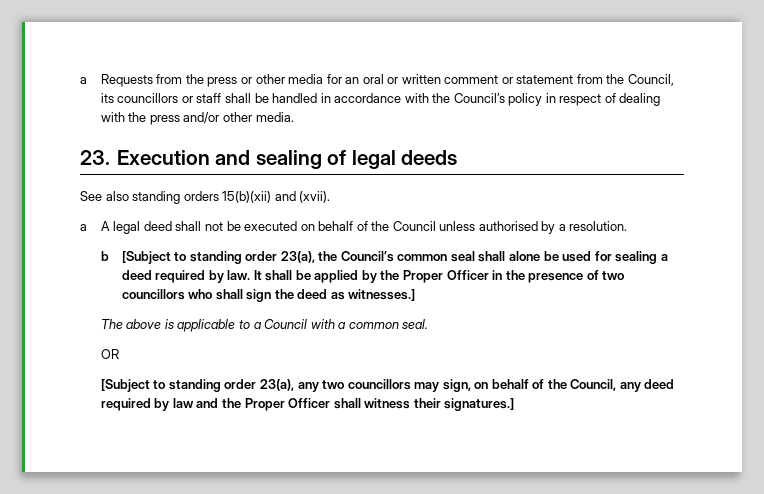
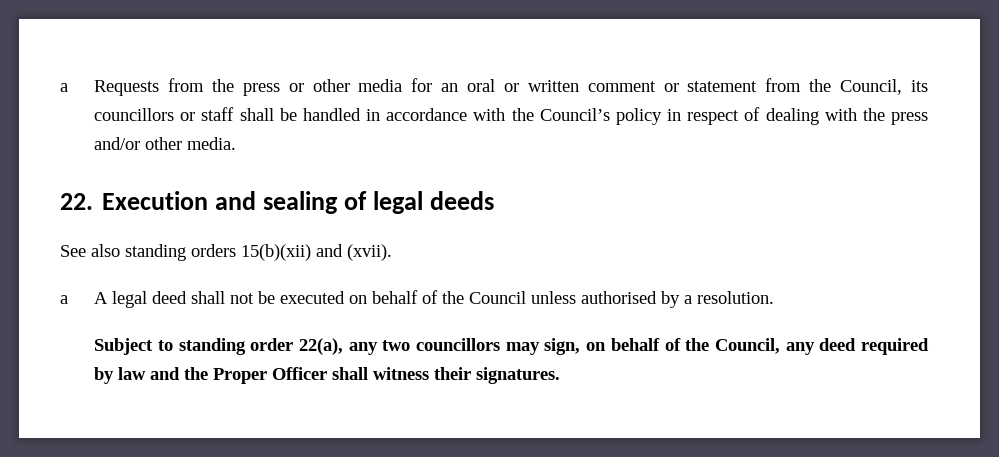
- 23. Execution and sealing of legal deeds
+ 22. Execution and sealing of legal deeds
- b [Subject to standing order 23(a), the Council’s common seal shall alone be used for sealing a deed required by law. It shall be applied by the Proper Officer in the presence of two councillors who shall sign the deed as witnesses.]
- The above is applicable to a Council with a common seal.
- OR
- [Subject to standing order 23(a), any two councillors may sign, on behalf of the Council, any deed required by law and the Proper Officer shall witness their signatures.]
+ Subject to standing order 22(a), any two councillors may sign, on behalf of the Council, any deed required by law and the Proper Officer shall witness their signatures.

